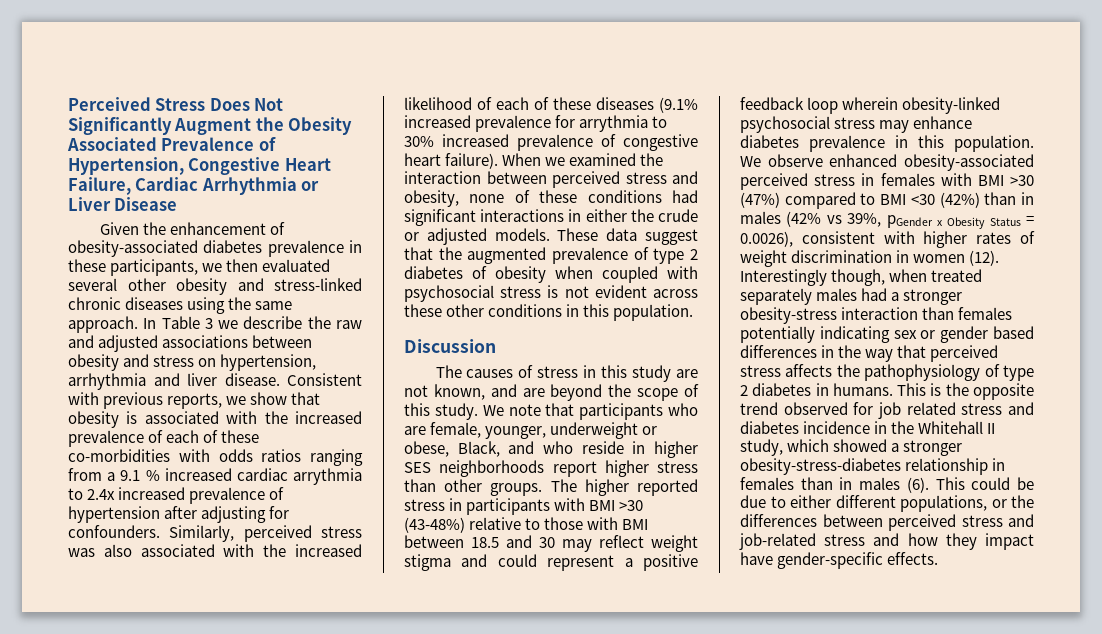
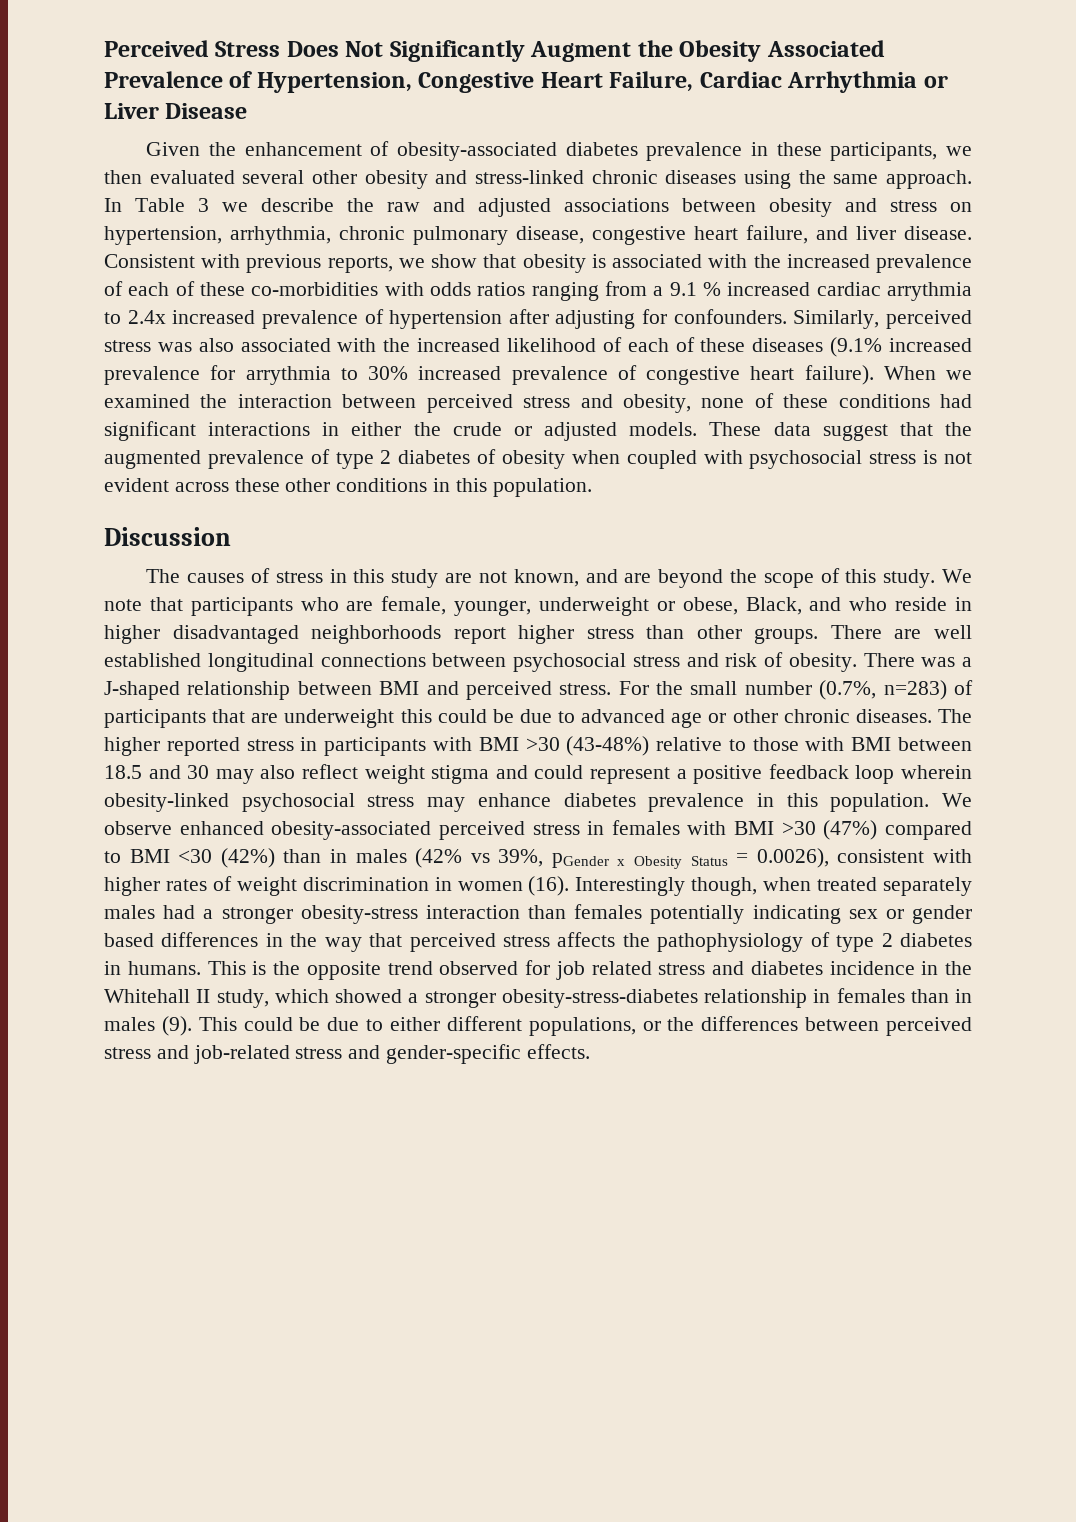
- In Table 3 we describe the raw and adjusted associations between obesity and stress on hypertension, arrhythmia and liver disease.
+ In Table 3 we describe the raw and adjusted associations between obesity and stress on hypertension, arrhythmia, chronic pulmonary disease, congestive heart failure, and liver disease.
- We note that participants who are female, younger, underweight or obese, Black, and who reside in higher SES neighborhoods report higher stress than other groups.
+ We note that participants who are female, younger, underweight or obese, Black, and who reside in higher disadvantaged neighborhoods report higher stress than other groups.
+ There are well established longitudinal connections between psychosocial stress and risk of obesity. There was a J-shaped relationship between BMI and perceived stress. For the small number (0.7%, n=283) of participants that are underweight this could be due to advanced age or other chronic diseases.
- The higher reported stress in participants with BMI >30 (43-48%) relative to those with BMI between 18.5 and 30 may reflect weight stigma and could represent a positive feedback loop wherein obesity-linked psychosocial stress may enhance diabetes prevalence in this population.
+ The higher reported stress in participants with BMI >30 (43-48%) relative to those with BMI between 18.5 and 30 may also reflect weight stigma and could represent a positive feedback loop wherein obesity-linked psychosocial stress may enhance diabetes prevalence in this population.
- We observe enhanced obesity-associated perceived stress in females with BMI >30 (47%) compared to BMI <30 (42%) than in males (42% vs 39%, pGender x Obesity Status = 0.0026), consistent with higher rates of weight discrimination in women (12).
+ We observe enhanced obesity-associated perceived stress in females with BMI >30 (47%) compared to BMI <30 (42%) than in males (42% vs 39%, pGender x Obesity Status = 0.0026), consistent with higher rates of weight discrimination in women (16).
- This is the opposite trend observed for job related stress and diabetes incidence in the Whitehall II study, which showed a stronger obesity-stress-diabetes relationship in females than in males (6).
+ This is the opposite trend observed for job related stress and diabetes incidence in the Whitehall II study, which showed a stronger obesity-stress-diabetes relationship in females than in males (9).
- This could be due to either different populations, or the differences between perceived stress and job-related stress and how they impact have gender-specific effects.
+ This could be due to either different populations, or the differences between perceived stress and job-related stress and gender-specific effects.

